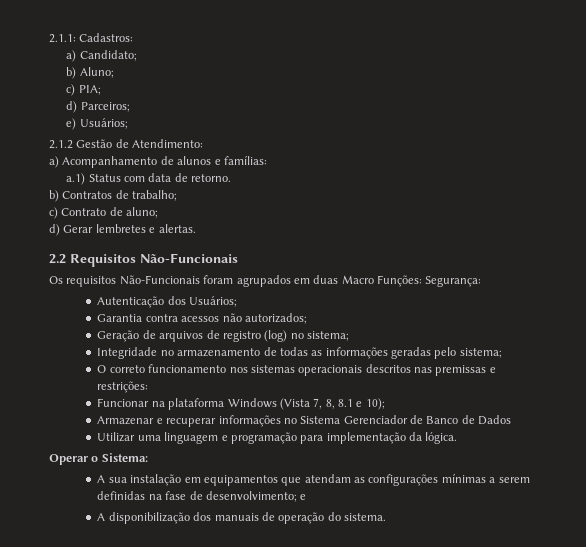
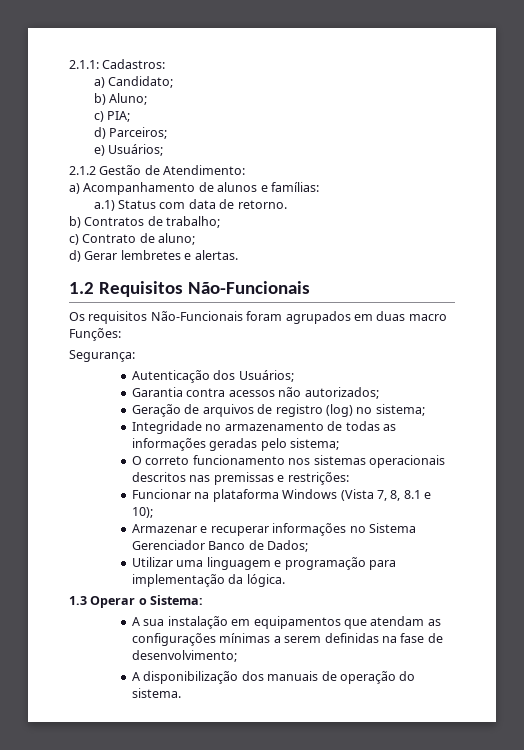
- 2.2 Requisitos Não-Funcionais
+ 1.2 Requisitos Não-Funcionais
- Os requisitos Não-Funcionais foram agrupados em duas Macro Funções: Segurança:
+ Os requisitos Não-Funcionais foram agrupados em duas macro Funções:
+ Segurança:
- Armazenar e recuperar informações no Sistema Gerenciador de Banco de Dados
+ Armazenar e recuperar informações no Sistema Gerenciador Banco de Dados;
- Operar o Sistema:
+ 1.3 Operar o Sistema:
- A sua instalação em equipamentos que atendam as configurações mínimas a serem definidas na fase de desenvolvimento; e
+ A sua instalação em equipamentos que atendam as configurações mínimas a serem definidas na fase de desenvolvimento;

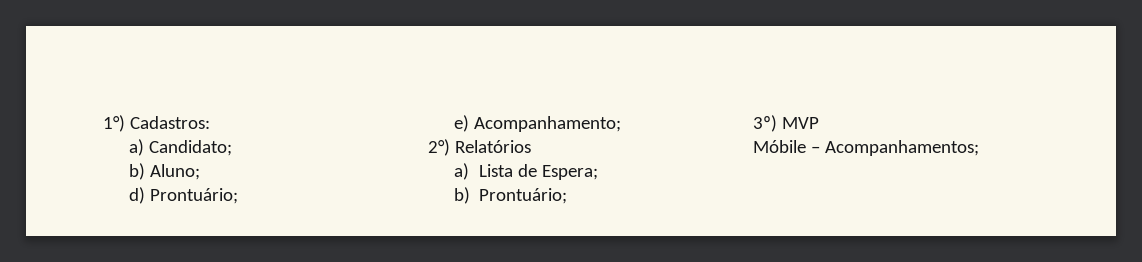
- 2.1.1: Cadastros:
+ 1°) Cadastros:
- c) PIA;
- d) Parceiros;
+ d) Prontuário;
- e) Usuários;
- 2.1.2 Gestão de Atendimento:
- a) Acompanhamento de alunos e famílias:
- a.1) Status com data de retorno.
- b) Contratos de trabalho;
- c) Contrato de aluno;
- d) Gerar lembretes e alertas.
- 1.2 Requisitos Não-Funcionais
- Os requisitos Não-Funcionais foram agrupados em duas macro Funções:
- Segurança:
- Autenticação dos Usuários;
- Garantia contra acessos não autorizados;
- Geração de arquivos de registro (log) no sistema;
- Integridade no armazenamento de todas as informações geradas pelo sistema;
- O correto funcionamento nos sistemas operacionais descritos nas premissas e restrições:
- Funcionar na plataforma Windows (Vista 7, 8, 8.1 e 10);
- Armazenar e recuperar informações no Sistema Gerenciador Banco de Dados;
- Utilizar uma linguagem e programação para implementação da lógica.
- 1.3 Operar o Sistema:
- A sua instalação em equipamentos que atendam as configurações mínimas a serem definidas na fase de desenvolvimento;
- A disponibilização dos manuais de operação do sistema.
+ e) Acompanhamento;
+ 2°) Relatórios
+ a) Lista de Espera;
+ b) Prontuário;
+ 3º) MVP
+ Móbile – Acompanhamentos;

